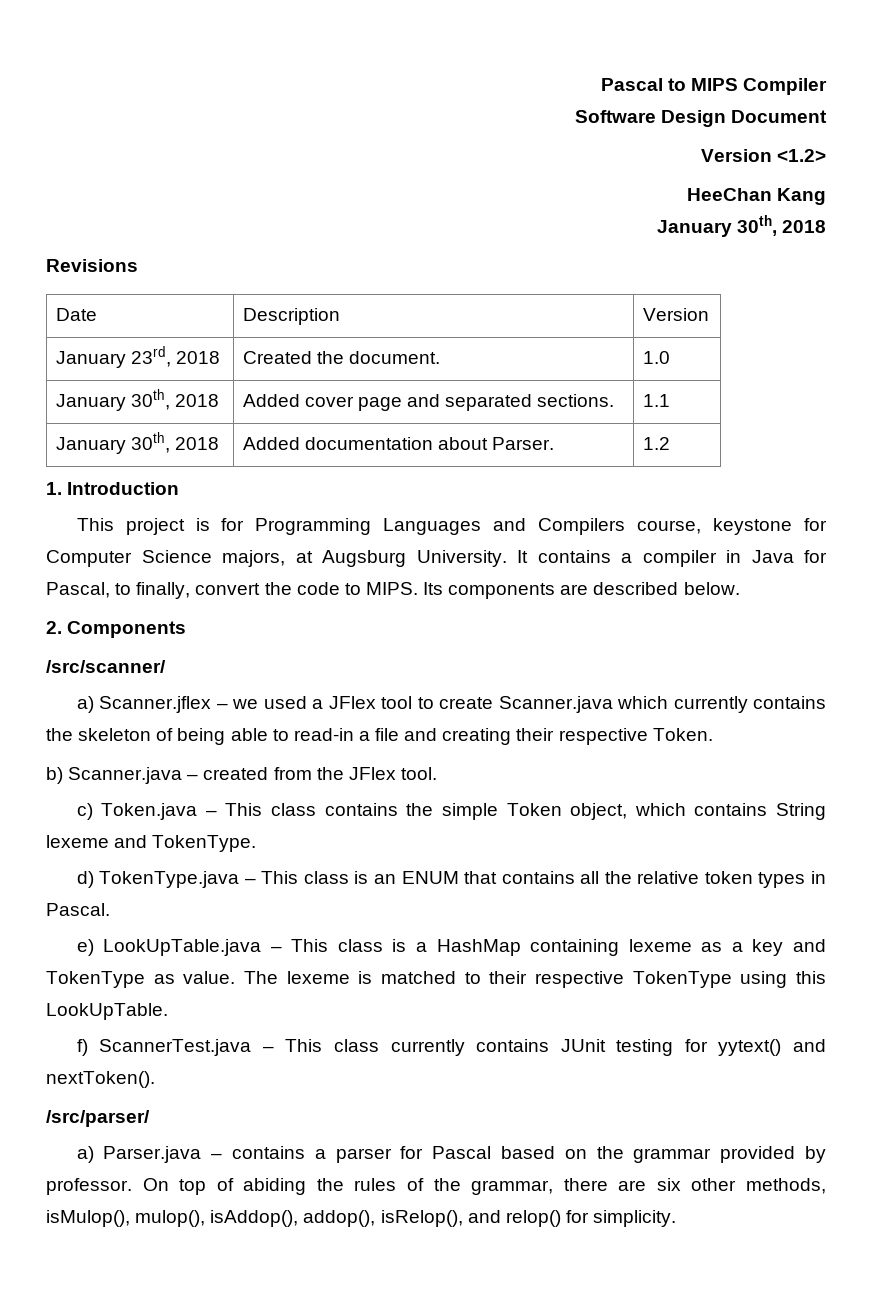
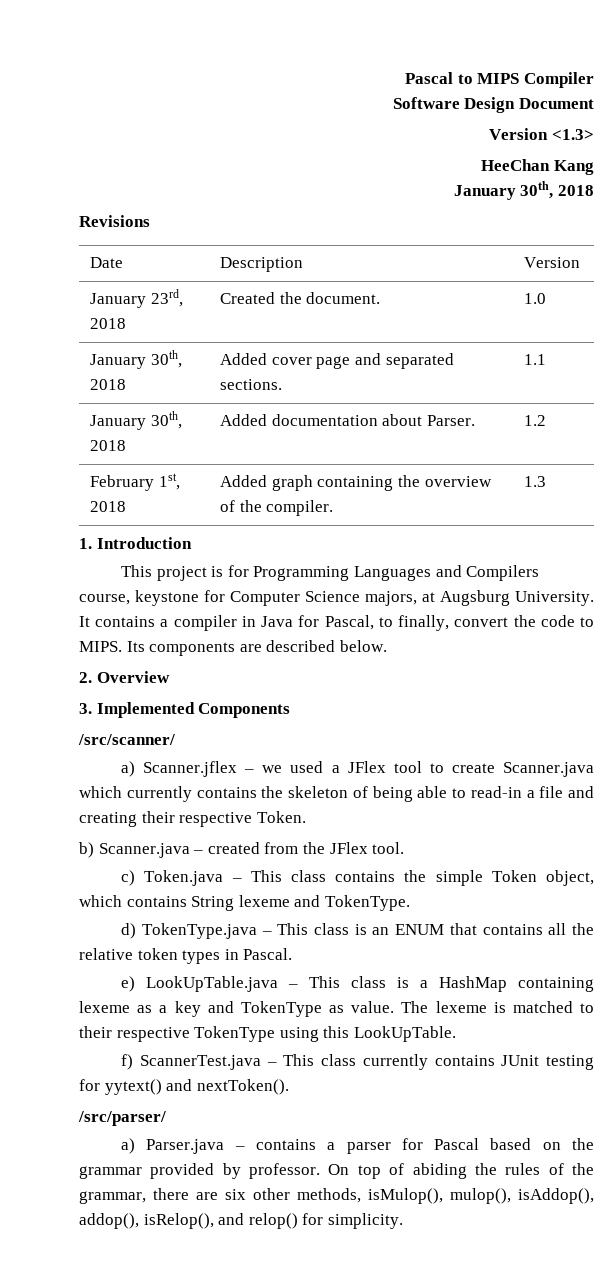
- Version <1.2>
+ Version <1.3>
+ February 1st, 2018 | Added graph containing the overview of the compiler. | 1.3
- 2. Components
+ 2. Overview
+ 3. Implemented Components

